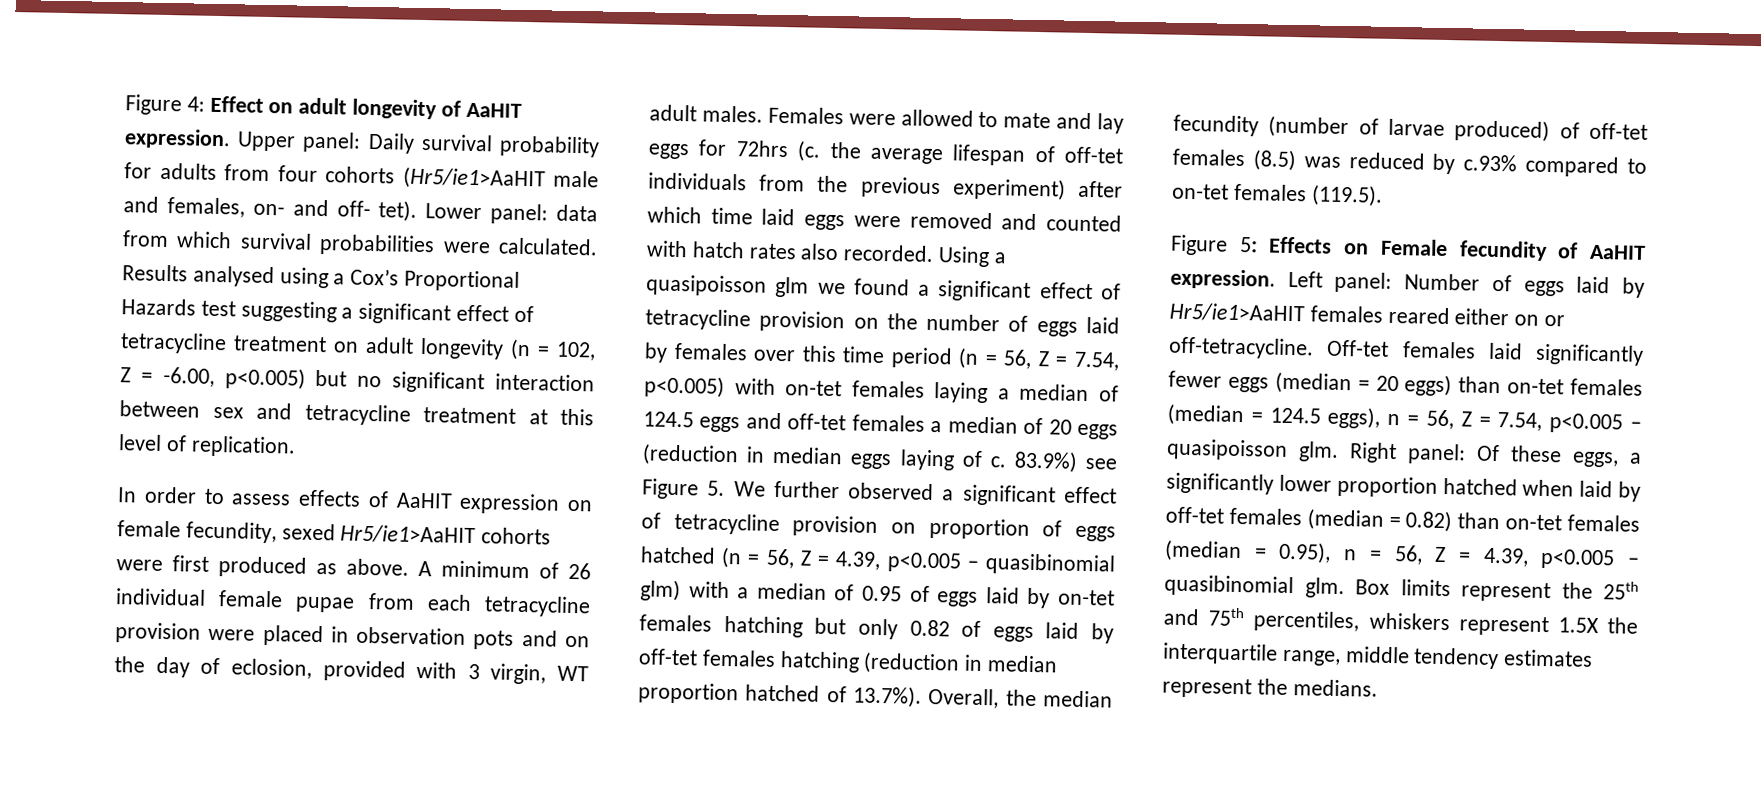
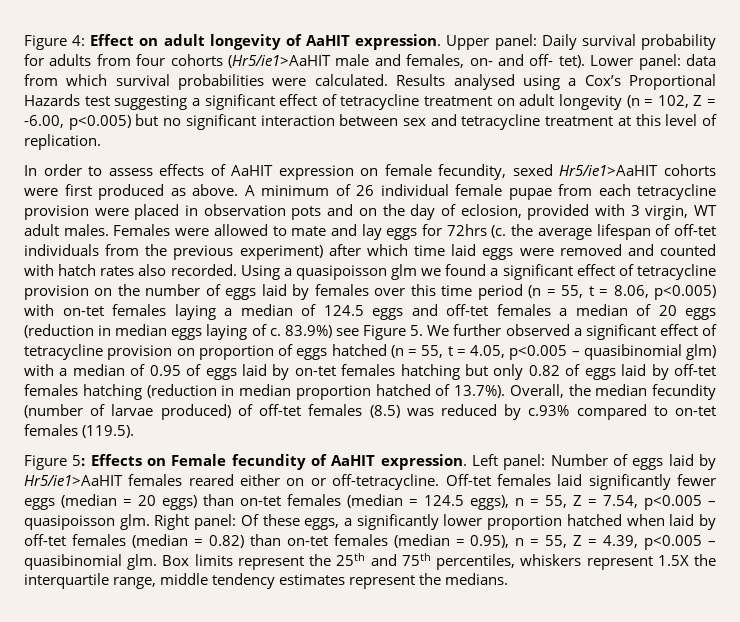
- Using a quasipoisson glm we found a significant effect of tetracycline provision on the number of eggs laid by females over this time period (n = 56, Z = 7.54, p<0.005) with on-tet females laying a median of 124.5 eggs and off-tet females a median of 20 eggs (reduction in median eggs laying of c.
+ Using a quasipoisson glm we found a significant effect of tetracycline provision on the number of eggs laid by females over this time period (n = 55, t = 8.06, p<0.005) with on-tet females laying a median of 124.5 eggs and off-tet females a median of 20 eggs (reduction in median eggs laying of c.
- 83.9%) see Figure 5. We further observed a significant effect of tetracycline provision on proportion of eggs hatched (n = 56, Z = 4.39, p<0.005 – quasibinomial glm) with a median of 0.95 of eggs laid by on-tet females hatching but only 0.82 of eggs laid by off-tet females hatching (reduction in median proportion hatched of 13.7%). Overall, the median fecundity (number of larvae produced) of off-tet females (8.5) was reduced by c.93% compared to on-tet females (119.5).
+ 83.9%) see Figure 5. We further observed a significant effect of tetracycline provision on proportion of eggs hatched (n = 55, t = 4.05, p<0.005 – quasibinomial glm) with a median of 0.95 of eggs laid by on-tet females hatching but only 0.82 of eggs laid by off-tet females hatching (reduction in median proportion hatched of 13.7%). Overall, the median fecundity (number of larvae produced) of off-tet females (8.5) was reduced by c.93% compared to on-tet females (119.5).
- Off-tet females laid significantly fewer eggs (median = 20 eggs) than on-tet females (median = 124.5 eggs), n = 56, Z = 7.54, p<0.005 – quasipoisson glm.
+ Off-tet females laid significantly fewer eggs (median = 20 eggs) than on-tet females (median = 124.5 eggs), n = 55, Z = 7.54, p<0.005 – quasipoisson glm.
- Right panel: Of these eggs, a significantly lower proportion hatched when laid by off-tet females (median = 0.82) than on-tet females (median = 0.95), n = 56, Z = 4.39, p<0.005 – quasibinomial glm.
+ Right panel: Of these eggs, a significantly lower proportion hatched when laid by off-tet females (median = 0.82) than on-tet females (median = 0.95), n = 55, Z = 4.39, p<0.005 – quasibinomial glm.

